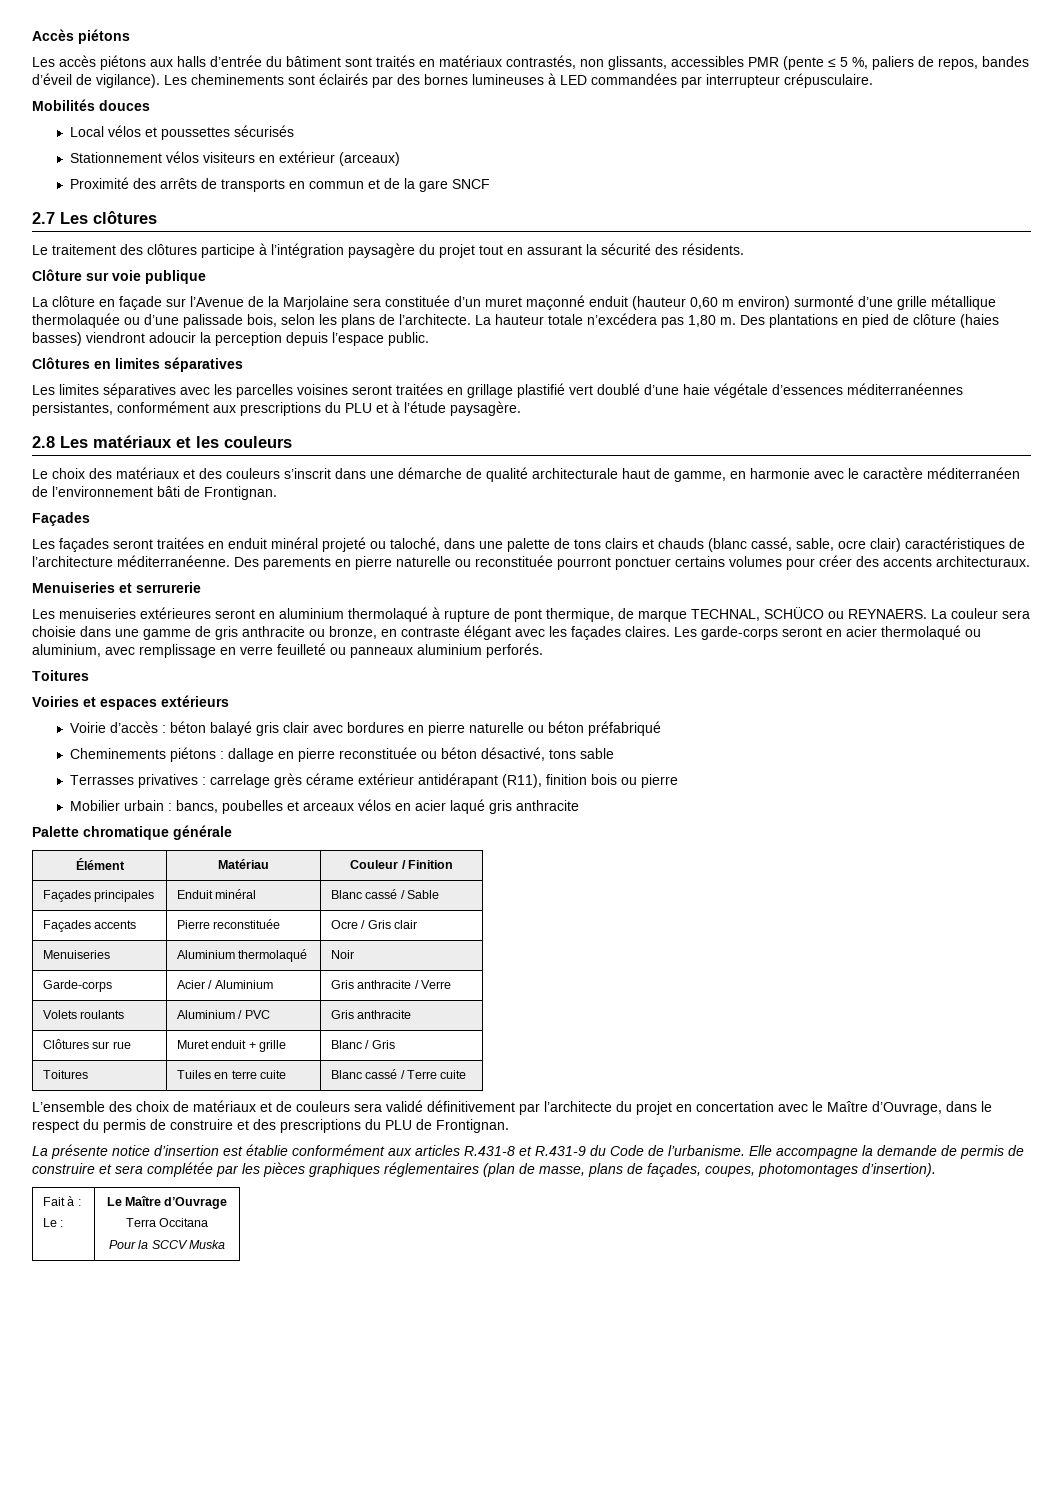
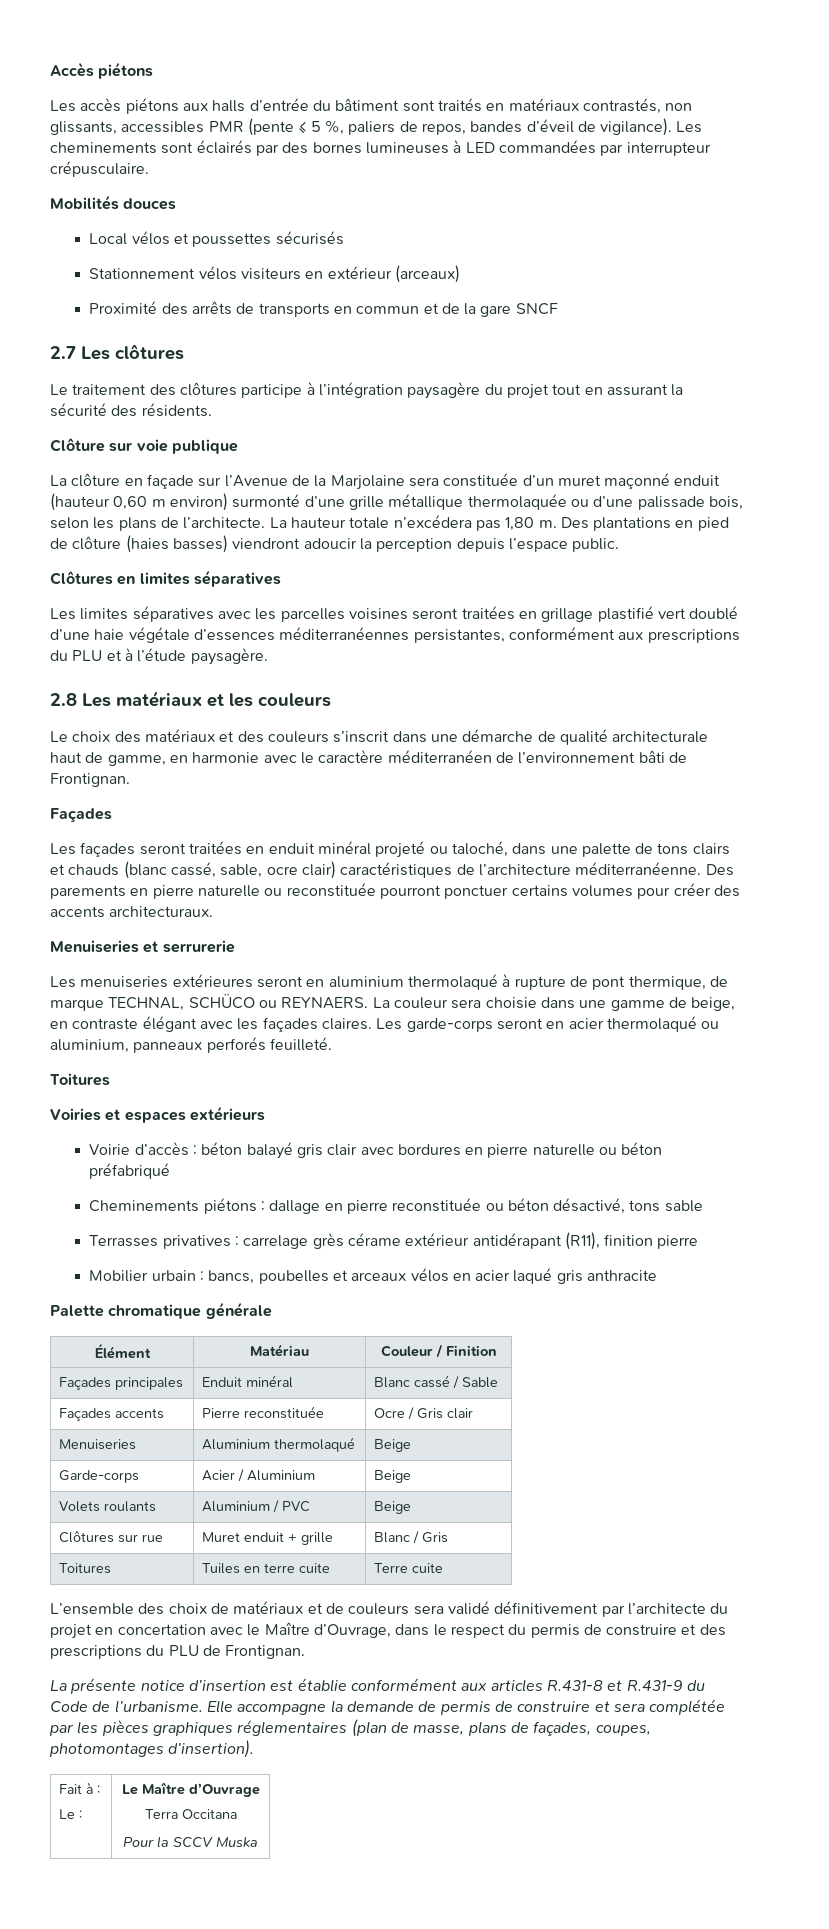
- La couleur sera choisie dans une gamme de gris anthracite ou bronze, en contraste élégant avec les façades claires.
+ La couleur sera choisie dans une gamme de beige, en contraste élégant avec les façades claires.
- Les garde-corps seront en acier thermolaqué ou aluminium, avec remplissage en verre feuilleté ou panneaux aluminium perforés.
+ Les garde-corps seront en acier thermolaqué ou aluminium, panneaux perforés feuilleté.
- Terrasses privatives : carrelage grès cérame extérieur antidérapant (R11), finition bois ou pierre
+ Terrasses privatives : carrelage grès cérame extérieur antidérapant (R11), finition pierre
- Menuiseries | Aluminium thermolaqué | Noir
+ Menuiseries | Aluminium thermolaqué | Beige
- Garde-corps | Acier / Aluminium | Gris anthracite / Verre
+ Garde-corps | Acier / Aluminium | Beige
- Volets roulants | Aluminium / PVC | Gris anthracite
+ Volets roulants | Aluminium / PVC | Beige
- Toitures | Tuiles en terre cuite | Blanc cassé / Terre cuite
+ Toitures | Tuiles en terre cuite | Terre cuite

